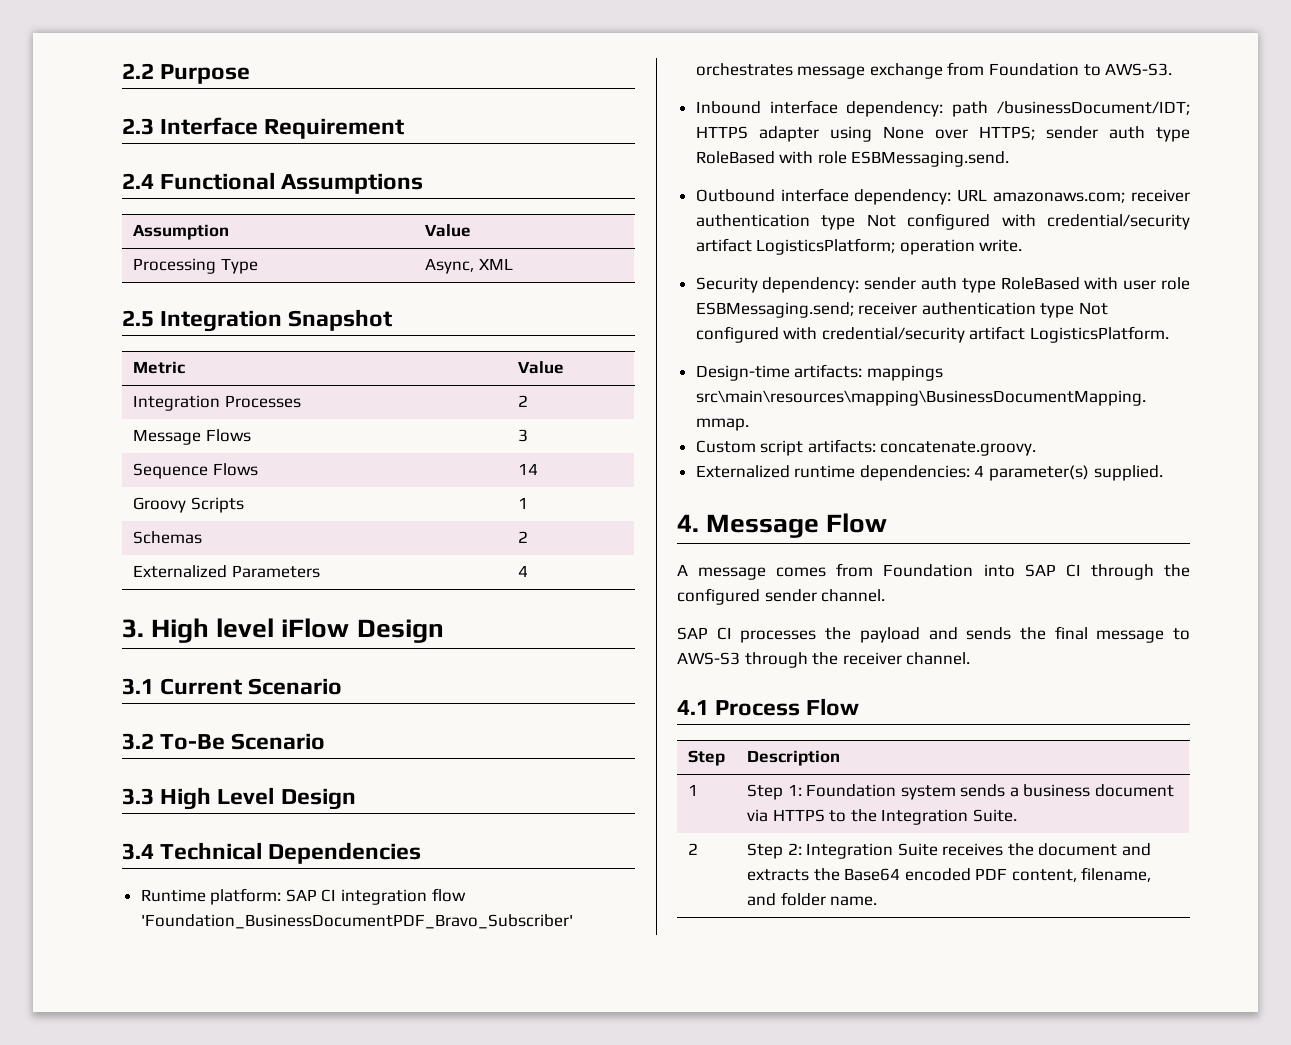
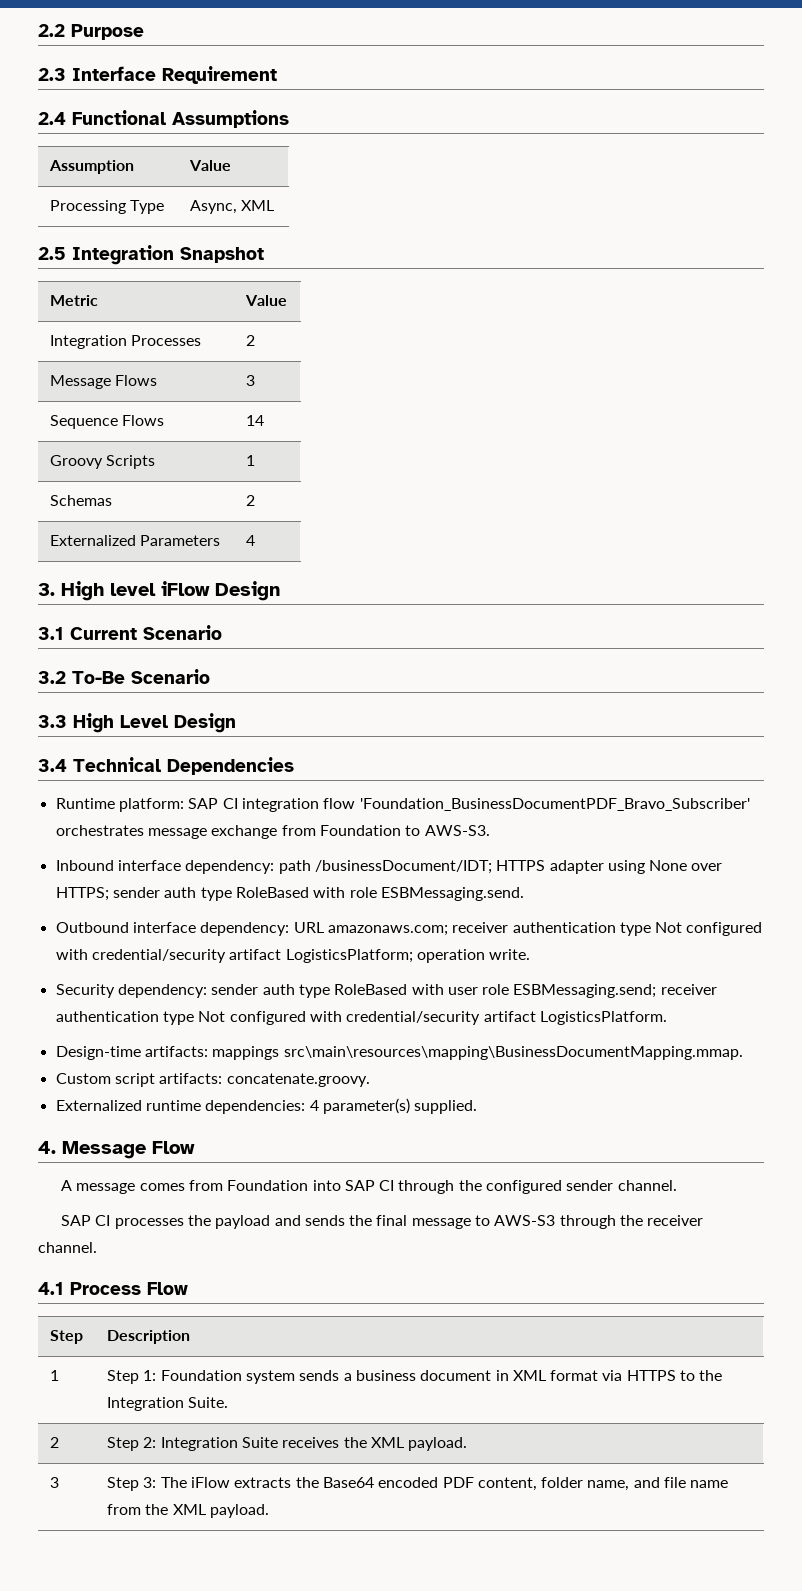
- 1 | Step 1: Foundation system sends a business document via HTTPS to the Integration Suite.
+ 1 | Step 1: Foundation system sends a business document in XML format via HTTPS to the Integration Suite.
- 2 | Step 2: Integration Suite receives the document and extracts the Base64 encoded PDF content, filename, and folder name.
+ 2 | Step 2: Integration Suite receives the XML payload.
+ 3 | Step 3: The iFlow extracts the Base64 encoded PDF content, folder name, and file name from the XML payload.

